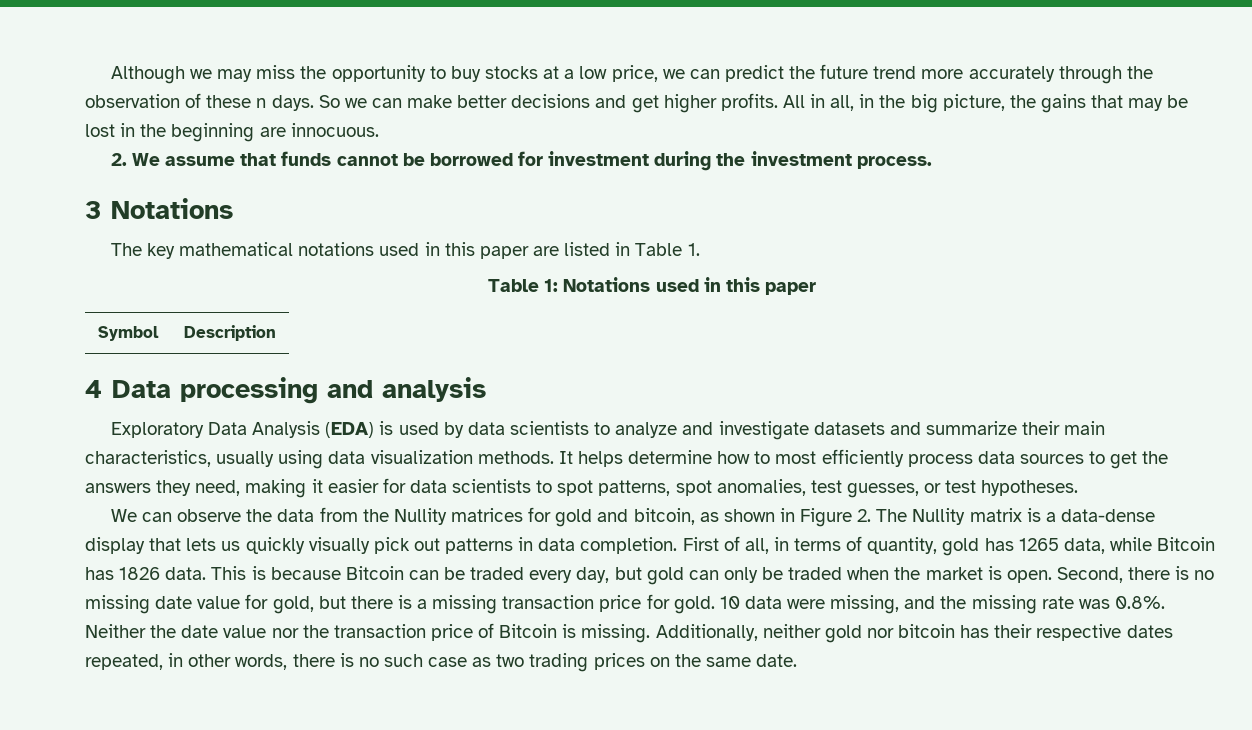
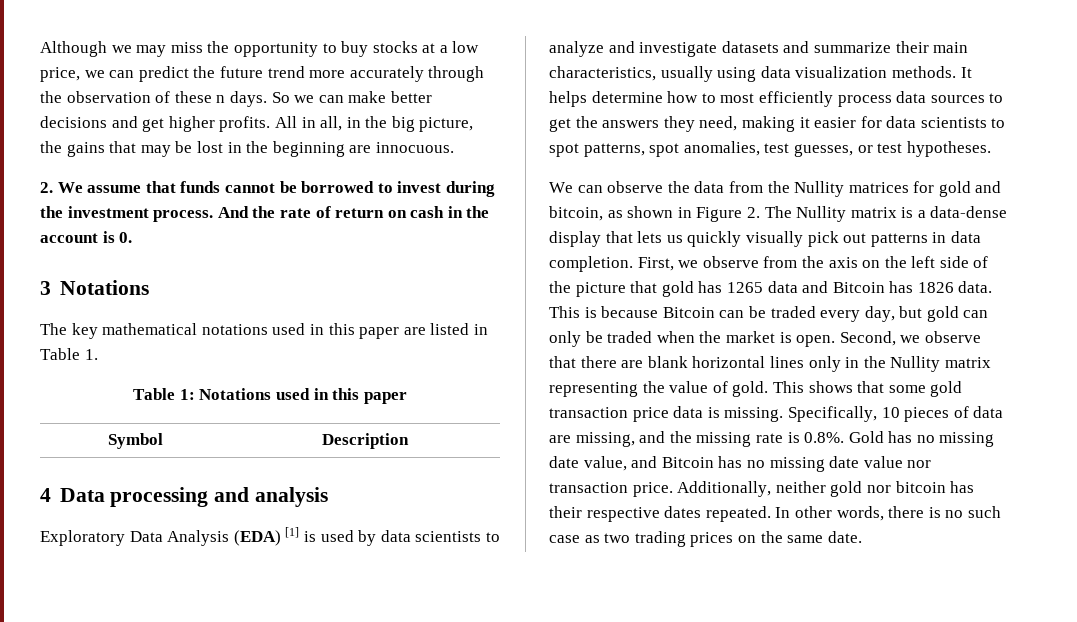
- 2. We assume that funds cannot be borrowed for investment during the investment process.
+ 2. We assume that funds cannot be borrowed to invest during the investment process. And the rate of return on cash in the account is 0.
- Exploratory Data Analysis (EDA) is used by data scientists to analyze and investigate datasets and summarize their main characteristics, usually using data visualization methods.
+ Exploratory Data Analysis (EDA) [1] is used by data scientists to analyze and investigate datasets and summarize their main characteristics, usually using data visualization methods.
- First of all, in terms of quantity, gold has 1265 data, while Bitcoin has 1826 data.
+ First, we observe from the axis on the left side of the picture that gold has 1265 data and Bitcoin has 1826 data.
- Second, there is no missing date value for gold, but there is a missing transaction price for gold. 10 data were missing, and the missing rate was 0.8%. Neither the date value nor the transaction price of Bitcoin is missing.
+ Second, we observe that there are blank horizontal lines only in the Nullity matrix representing the value of gold. This shows that some gold transaction price data is missing. Specifically, 10 pieces of data are missing, and the missing rate is 0.8%. Gold has no missing date value, and Bitcoin has no missing date value nor transaction price.
- Additionally, neither gold nor bitcoin has their respective dates repeated, in other words, there is no such case as two trading prices on the same date.
+ Additionally, neither gold nor bitcoin has their respective dates repeated. In other words, there is no such case as two trading prices on the same date.

